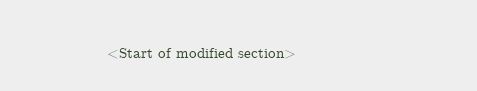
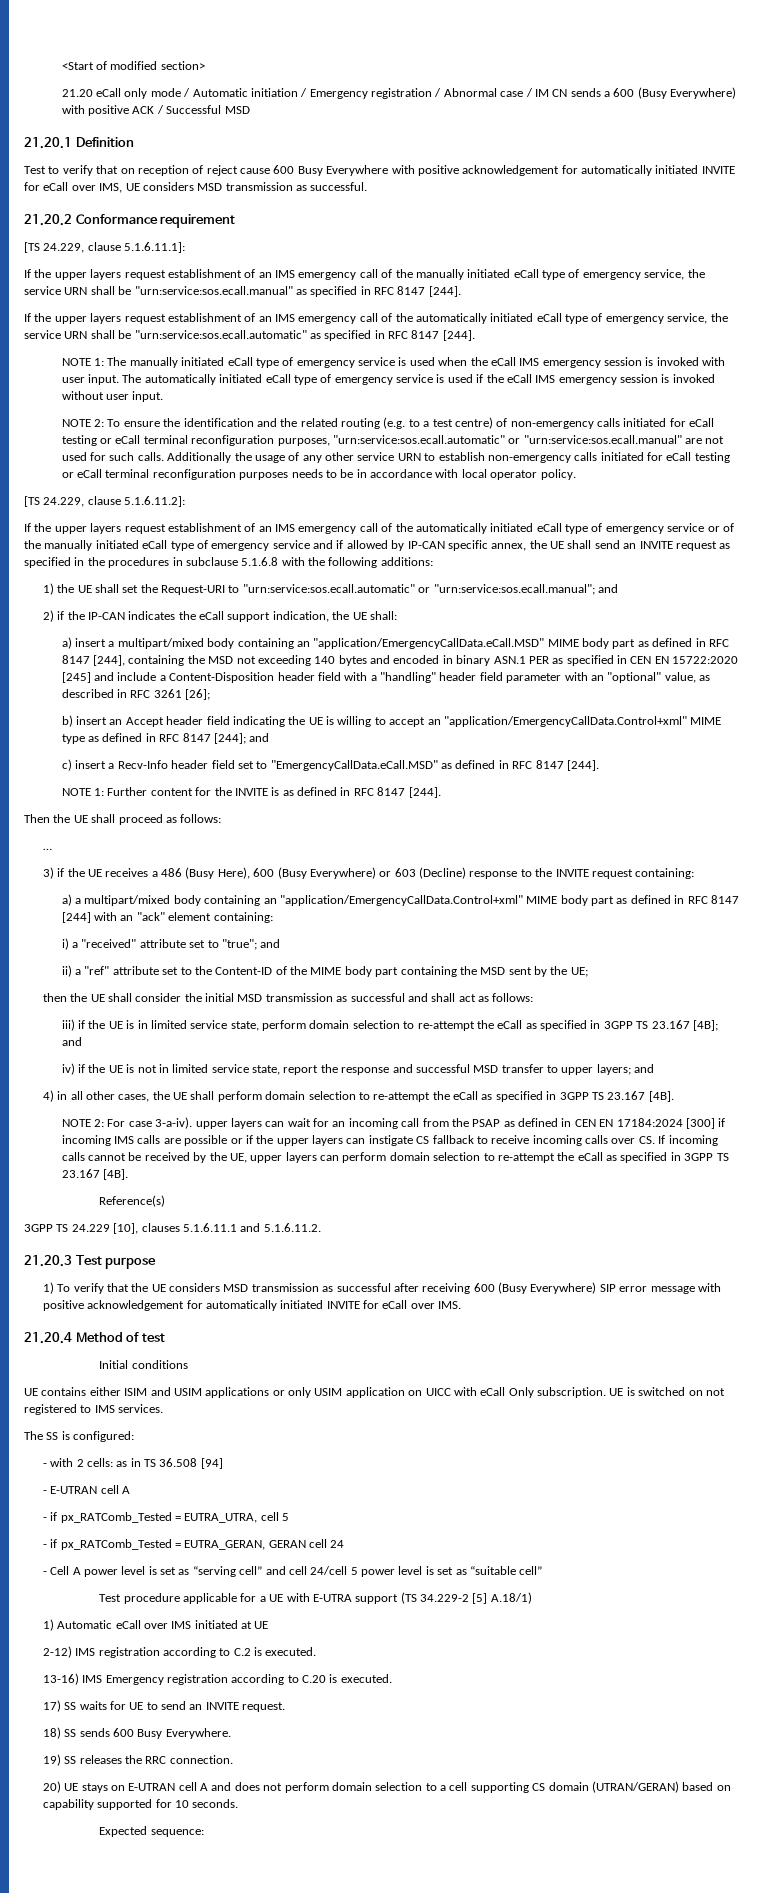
+ 21.20 eCall only mode / Automatic initiation / Emergency registration / Abnormal case / IM CN sends a 600 (Busy Everywhere) with positive ACK / Successful MSD
+ 21.20.1 Definition
+ Test to verify that on reception of reject cause 600 Busy Everywhere with positive acknowledgement for automatically initiated INVITE for eCall over IMS, UE considers MSD transmission as successful.
+ 21.20.2 Conformance requirement
+ [TS 24.229, clause 5.1.6.11.1]:
+ If the upper layers request establishment of an IMS emergency call of the manually initiated eCall type of emergency service, the service URN shall be "urn:service:sos.ecall.manual" as specified in RFC 8147 [244].
+ If the upper layers request establishment of an IMS emergency call of the automatically initiated eCall type of emergency service, the service URN shall be "urn:service:sos.ecall.automatic" as specified in RFC 8147 [244].
+ NOTE 1: The manually initiated eCall type of emergency service is used when the eCall IMS emergency session is invoked with user input. The automatically initiated eCall type of emergency service is used if the eCall IMS emergency session is invoked without user input.
+ NOTE 2: To ensure the identification and the related routing (e.g. to a test centre) of non-emergency calls initiated for eCall testing or eCall terminal reconfiguration purposes, "urn:service:sos.ecall.automatic" or "urn:service:sos.ecall.manual" are not used for such calls. Additionally the usage of any other service URN to establish non-emergency calls initiated for eCall testing or eCall terminal reconfiguration purposes needs to be in accordance with local operator policy.
+ [TS 24.229, clause 5.1.6.11.2]:
+ If the upper layers request establishment of an IMS emergency call of the automatically initiated eCall type of emergency service or of the manually initiated eCall type of emergency service and if allowed by IP-CAN specific annex, the UE shall send an INVITE request as specified in the procedures in subclause 5.1.6.8 with the following additions:
+ 1) the UE shall set the Request-URI to "urn:service:sos.ecall.automatic" or "urn:service:sos.ecall.manual"; and
+ 2) if the IP-CAN indicates the eCall support indication, the UE shall:
+ a) insert a multipart/mixed body containing an "application/EmergencyCallData.eCall.MSD" MIME body part as defined in RFC 8147 [244], containing the MSD not exceeding 140 bytes and encoded in binary ASN.1 PER as specified in CEN EN 15722:2020 [245] and include a Content-Disposition header field with a "handling" header field parameter with an "optional" value, as described in RFC 3261 [26];
+ b) insert an Accept header field indicating the UE is willing to accept an "application/EmergencyCallData.Control+xml" MIME type as defined in RFC 8147 [244]; and
+ c) insert a Recv-Info header field set to "EmergencyCallData.eCall.MSD" as defined in RFC 8147 [244].
+ NOTE 1: Further content for the INVITE is as defined in RFC 8147 [244].
+ Then the UE shall proceed as follows:
+ …
+ 3) if the UE receives a 486 (Busy Here), 600 (Busy Everywhere) or 603 (Decline) response to the INVITE request containing:
+ a) a multipart/mixed body containing an "application/EmergencyCallData.Control+xml" MIME body part as defined in RFC 8147 [244] with an "ack" element containing:
+ i) a "received" attribute set to "true"; and
+ ii) a "ref" attribute set to the Content-ID of the MIME body part containing the MSD sent by the UE;
+ then the UE shall consider the initial MSD transmission as successful and shall act as follows:
+ iii) if the UE is in limited service state, perform domain selection to re-attempt the eCall as specified in 3GPP TS 23.167 [4B]; and
+ iv) if the UE is not in limited service state, report the response and successful MSD transfer to upper layers; and
+ 4) in all other cases, the UE shall perform domain selection to re-attempt the eCall as specified in 3GPP TS 23.167 [4B].
+ NOTE 2: For case 3-a-iv). upper layers can wait for an incoming call from the PSAP as defined in CEN EN 17184:2024 [300] if incoming IMS calls are possible or if the upper layers can instigate CS fallback to receive incoming calls over CS. If incoming calls cannot be received by the UE, upper layers can perform domain selection to re-attempt the eCall as specified in 3GPP TS 23.167 [4B].
+ Reference(s)
+ 3GPP TS 24.229 [10], clauses 5.1.6.11.1 and 5.1.6.11.2.
+ 21.20.3 Test purpose
+ 1) To verify that the UE considers MSD transmission as successful after receiving 600 (Busy Everywhere) SIP error message with positive acknowledgement for automatically initiated INVITE for eCall over IMS.
+ 21.20.4 Method of test
+ Initial conditions
+ UE contains either ISIM and USIM applications or only USIM application on UICC with eCall Only subscription. UE is switched on not registered to IMS services.
+ The SS is configured:
+ - with 2 cells: as in TS 36.508 [94]
+ - E-UTRAN cell A
+ - if px_RATComb_Tested = EUTRA_UTRA, cell 5
+ - if px_RATComb_Tested = EUTRA_GERAN, GERAN cell 24
+ - Cell A power level is set as “serving cell” and cell 24/cell 5 power level is set as “suitable cell”
+ Test procedure applicable for a UE with E-UTRA support (TS 34.229-2 [5] A.18/1)
+ 1) Automatic eCall over IMS initiated at UE
+ 2-12) IMS registration according to C.2 is executed.
+ 13-16) IMS Emergency registration according to C.20 is executed.
+ 17) SS waits for UE to send an INVITE request.
+ 18) SS sends 600 Busy Everywhere.
+ 19) SS releases the RRC connection.
+ 20) UE stays on E-UTRAN cell A and does not perform domain selection to a cell supporting CS domain (UTRAN/GERAN) based on capability supported for 10 seconds.
+ Expected sequence:

